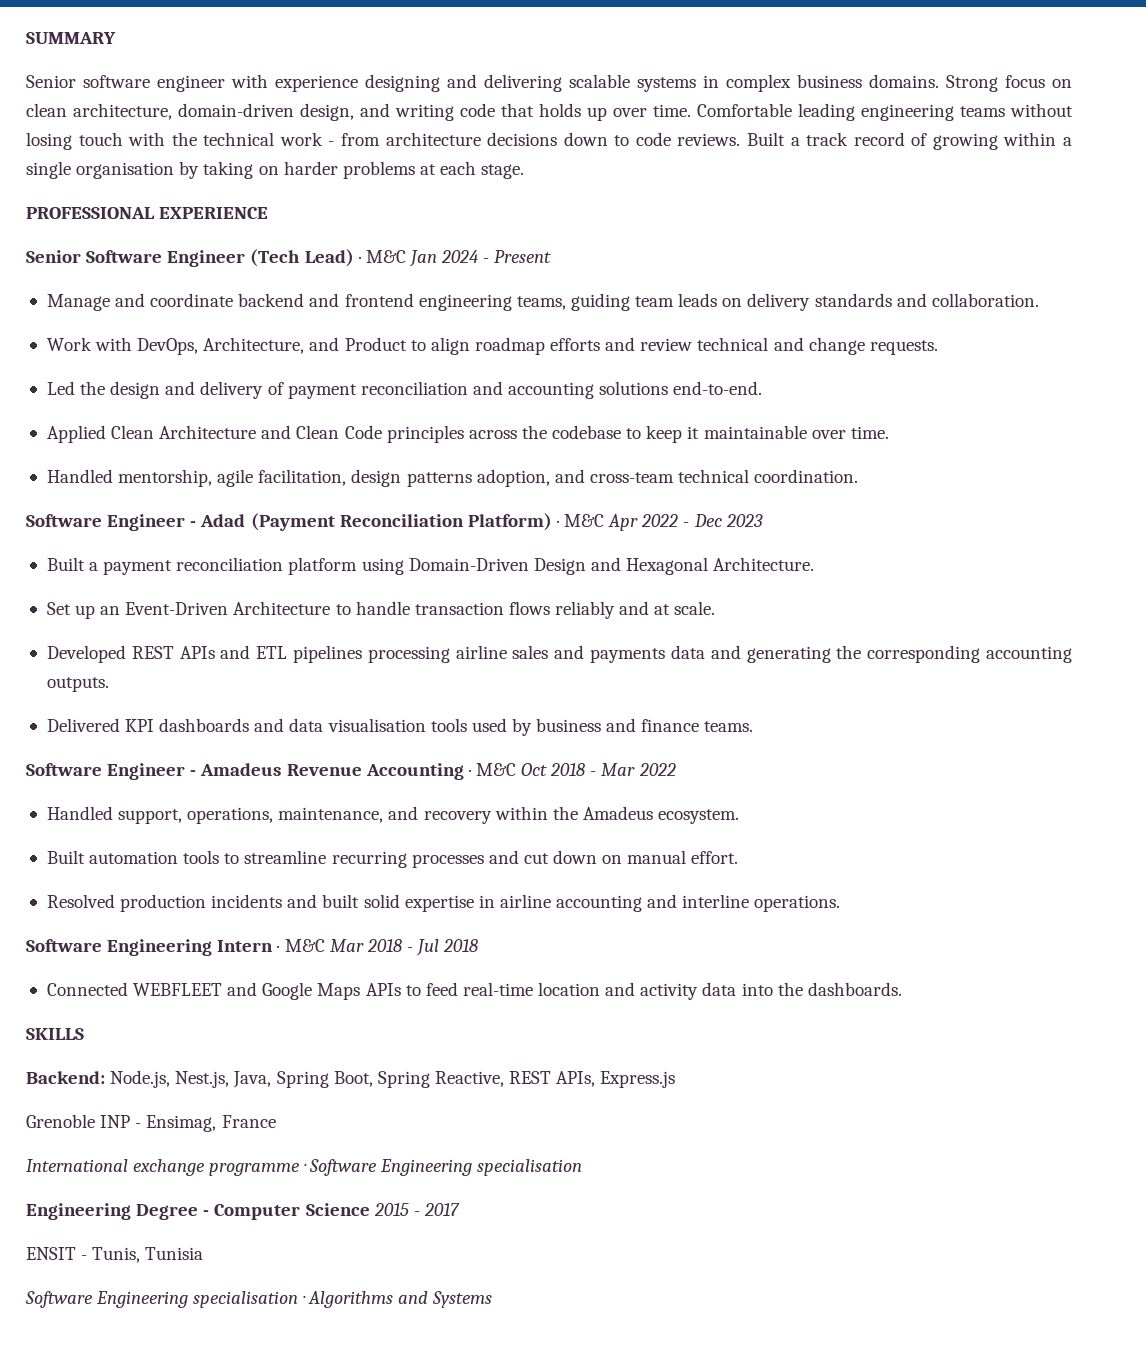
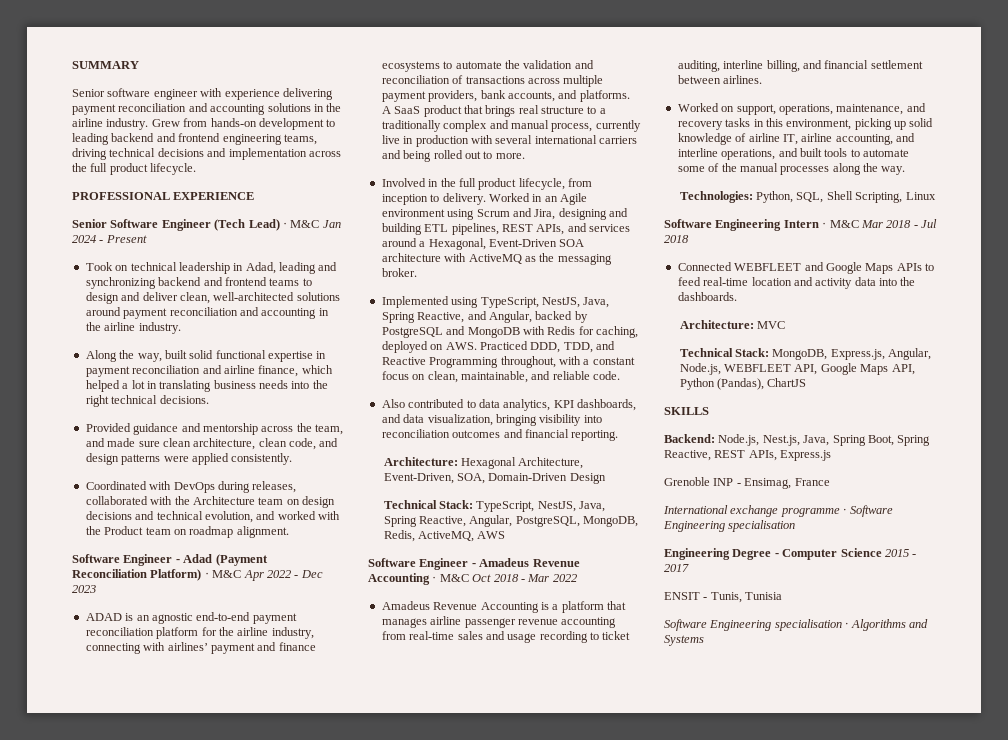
- Senior software engineer with experience designing and delivering scalable systems in complex business domains. Strong focus on clean architecture, domain-driven design, and writing code that holds up over time. Comfortable leading engineering teams without losing touch with the technical work - from architecture decisions down to code reviews. Built a track record of growing within a single organisation by taking on harder problems at each stage.
+ Senior software engineer with experience delivering payment reconciliation and accounting solutions in the airline industry. Grew from hands-on development to leading backend and frontend engineering teams, driving technical decisions and implementation across the full product lifecycle.
- Manage and coordinate backend and frontend engineering teams, guiding team leads on delivery standards and collaboration.
- Work with DevOps, Architecture, and Product to align roadmap efforts and review technical and change requests.
- Led the design and delivery of payment reconciliation and accounting solutions end-to-end.
- Applied Clean Architecture and Clean Code principles across the codebase to keep it maintainable over time.
- Handled mentorship, agile facilitation, design patterns adoption, and cross-team technical coordination.
+ Took on technical leadership in Adad, leading and synchronizing backend and frontend teams to design and deliver clean, well-architected solutions around payment reconciliation and accounting in the airline industry.
+ Along the way, built solid functional expertise in payment reconciliation and airline finance, which helped a lot in translating business needs into the right technical decisions.
+ Provided guidance and mentorship across the team, and made sure clean architecture, clean code, and design patterns were applied consistently.
+ Coordinated with DevOps during releases, collaborated with the Architecture team on design decisions and technical evolution, and worked with the Product team on roadmap alignment.
- Built a payment reconciliation platform using Domain-Driven Design and Hexagonal Architecture.
- Set up an Event-Driven Architecture to handle transaction flows reliably and at scale.
- Developed REST APIs and ETL pipelines processing airline sales and payments data and generating the corresponding accounting outputs.
- Delivered KPI dashboards and data visualisation tools used by business and finance teams.
+ ADAD is an agnostic end-to-end payment reconciliation platform for the airline industry, connecting with airlines’ payment and finance ecosystems to automate the validation and reconciliation of transactions across multiple payment providers, bank accounts, and platforms. A SaaS product that brings real structure to a traditionally complex and manual process, currently live in production with several international carriers and being rolled out to more.
+ Involved in the full product lifecycle, from inception to delivery. Worked in an Agile environment using Scrum and Jira, designing and building ETL pipelines, REST APIs, and services around a Hexagonal, Event-Driven SOA architecture with ActiveMQ as the messaging broker.
+ Implemented using TypeScript, NestJS, Java, Spring Reactive, and Angular, backed by PostgreSQL and MongoDB with Redis for caching, deployed on AWS. Practiced DDD, TDD, and Reactive Programming throughout, with a constant focus on clean, maintainable, and reliable code.
+ Also contributed to data analytics, KPI dashboards, and data visualization, bringing visibility into reconciliation outcomes and financial reporting.
+ Architecture: Hexagonal Architecture, Event-Driven, SOA, Domain-Driven Design
+ Technical Stack: TypeScript, NestJS, Java, Spring Reactive, Angular, PostgreSQL, MongoDB, Redis, ActiveMQ, AWS
- Handled support, operations, maintenance, and recovery within the Amadeus ecosystem.
- Built automation tools to streamline recurring processes and cut down on manual effort.
- Resolved production incidents and built solid expertise in airline accounting and interline operations.
+ Amadeus Revenue Accounting is a platform that manages airline passenger revenue accounting from real-time sales and usage recording to ticket auditing, interline billing, and financial settlement between airlines.
+ Worked on support, operations, maintenance, and recovery tasks in this environment, picking up solid knowledge of airline IT, airline accounting, and interline operations, and built tools to automate some of the manual processes along the way.
+ Technologies: Python, SQL, Shell Scripting, Linux
+ Architecture: MVC
+ Technical Stack: MongoDB, Express.js, Angular, Node.js, WEBFLEET API, Google Maps API, Python (Pandas), ChartJS

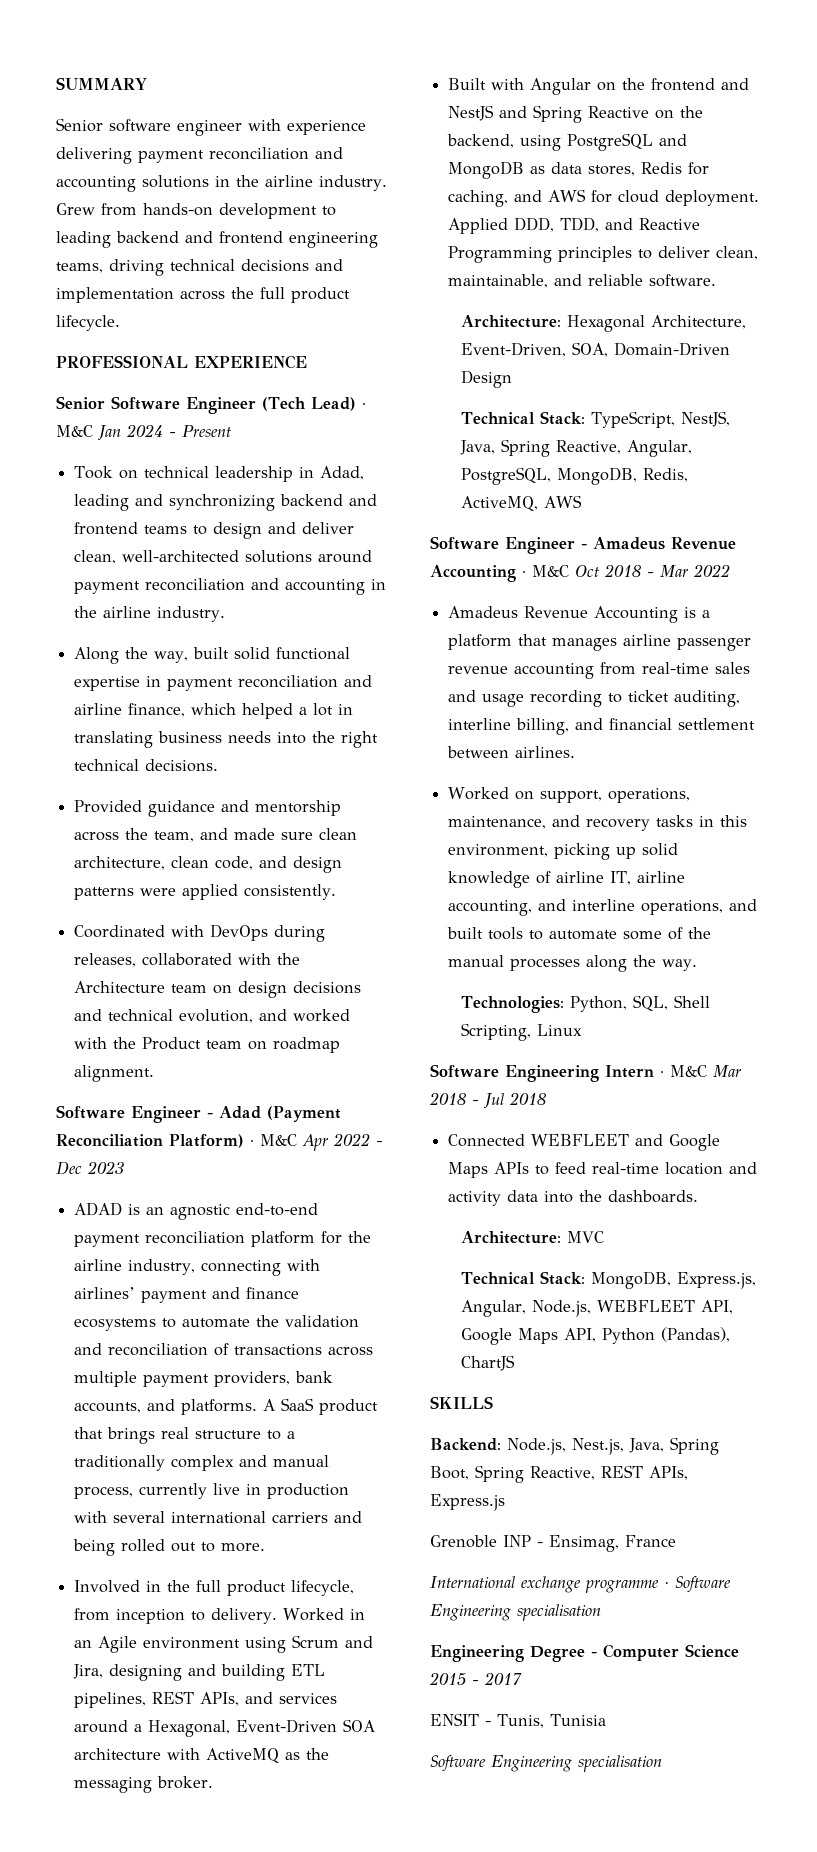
- Implemented using TypeScript, NestJS, Java, Spring Reactive, and Angular, backed by PostgreSQL and MongoDB with Redis for caching, deployed on AWS. Practiced DDD, TDD, and Reactive Programming throughout, with a constant focus on clean, maintainable, and reliable code.
- Also contributed to data analytics, KPI dashboards, and data visualization, bringing visibility into reconciliation outcomes and financial reporting.
+ Built with Angular on the frontend and NestJS and Spring Reactive on the backend, using PostgreSQL and MongoDB as data stores, Redis for caching, and AWS for cloud deployment. Applied DDD, TDD, and Reactive Programming principles to deliver clean, maintainable, and reliable software.
  ENSIT - Tunis, Tunisia
- Software Engineering specialisation · Algorithms and Systems
+ Software Engineering specialisation

